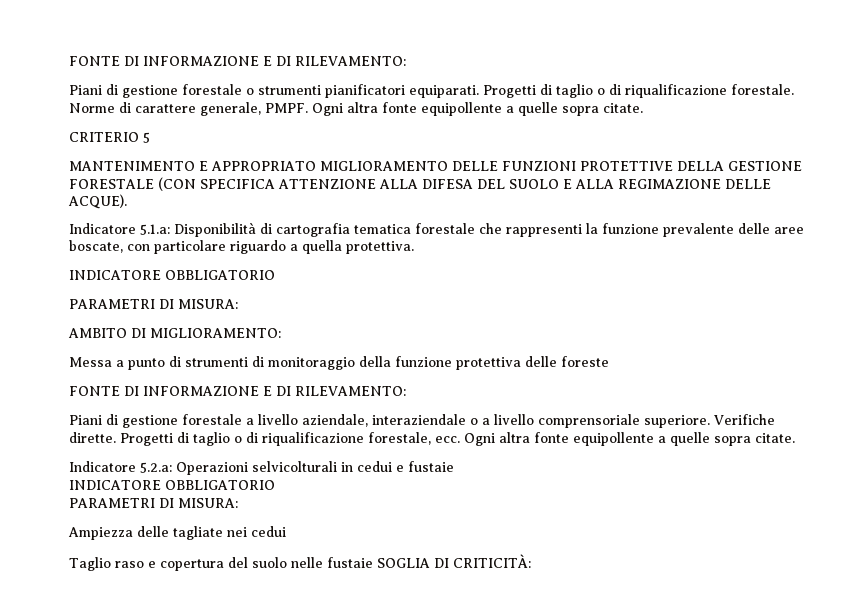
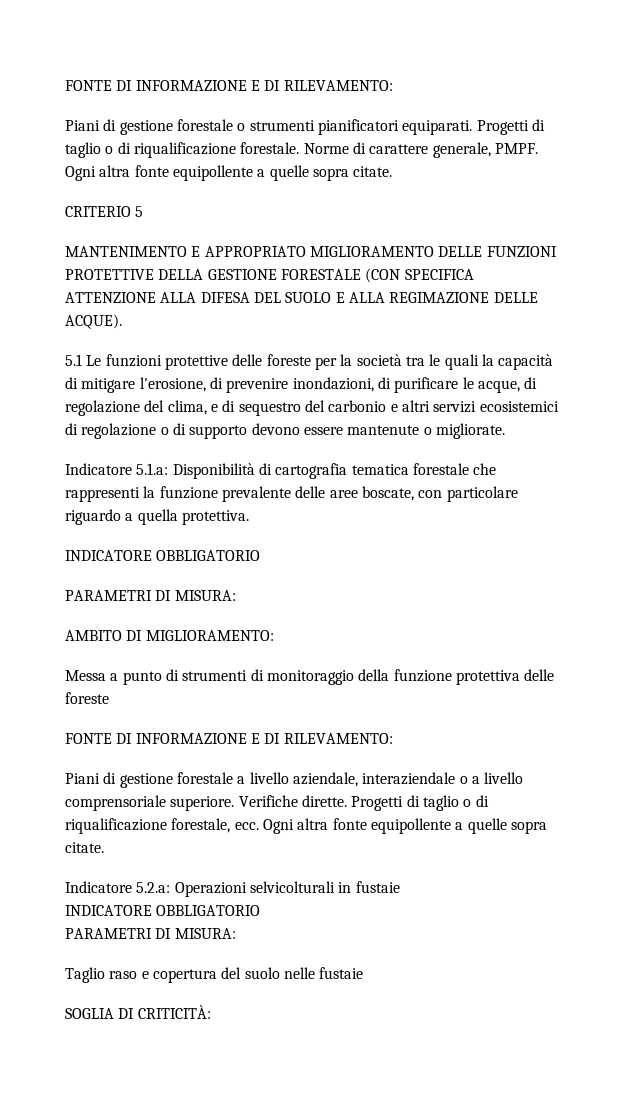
+ 5.1 Le funzioni protettive delle foreste per la società tra le quali la capacità di mitigare l'erosione, di prevenire inondazioni, di purificare le acque, di regolazione del clima, e di sequestro del carbonio e altri servizi ecosistemici di regolazione o di supporto devono essere mantenute o migliorate.
- Indicatore 5.2.a: Operazioni selvicolturali in cedui e fustaie
+ Indicatore 5.2.a: Operazioni selvicolturali in fustaie
- Ampiezza delle tagliate nei cedui
- Taglio raso e copertura del suolo nelle fustaie SOGLIA DI CRITICITÀ:
+ Taglio raso e copertura del suolo nelle fustaie
+ SOGLIA DI CRITICITÀ:

